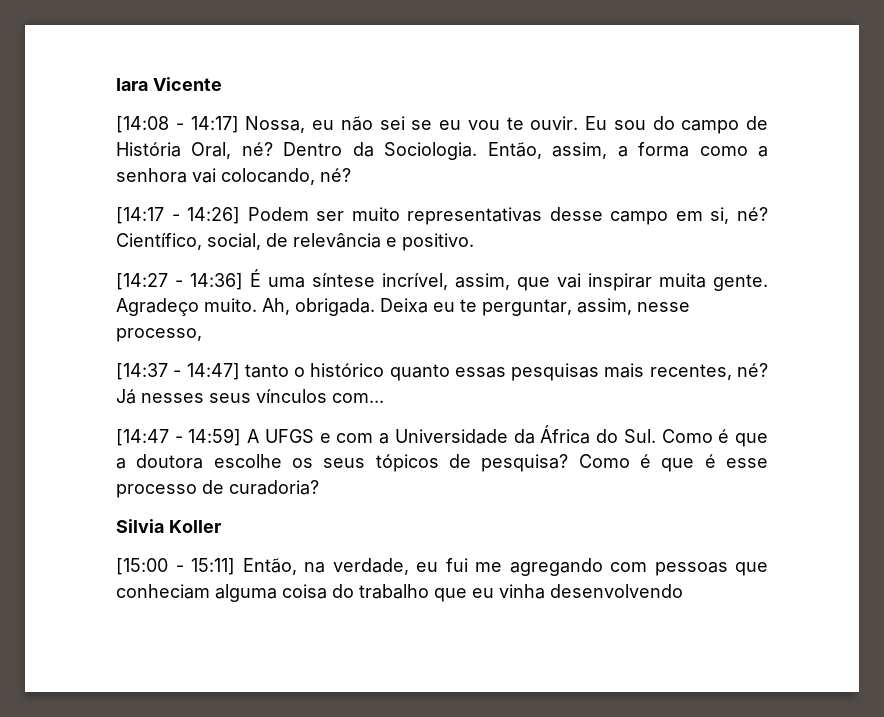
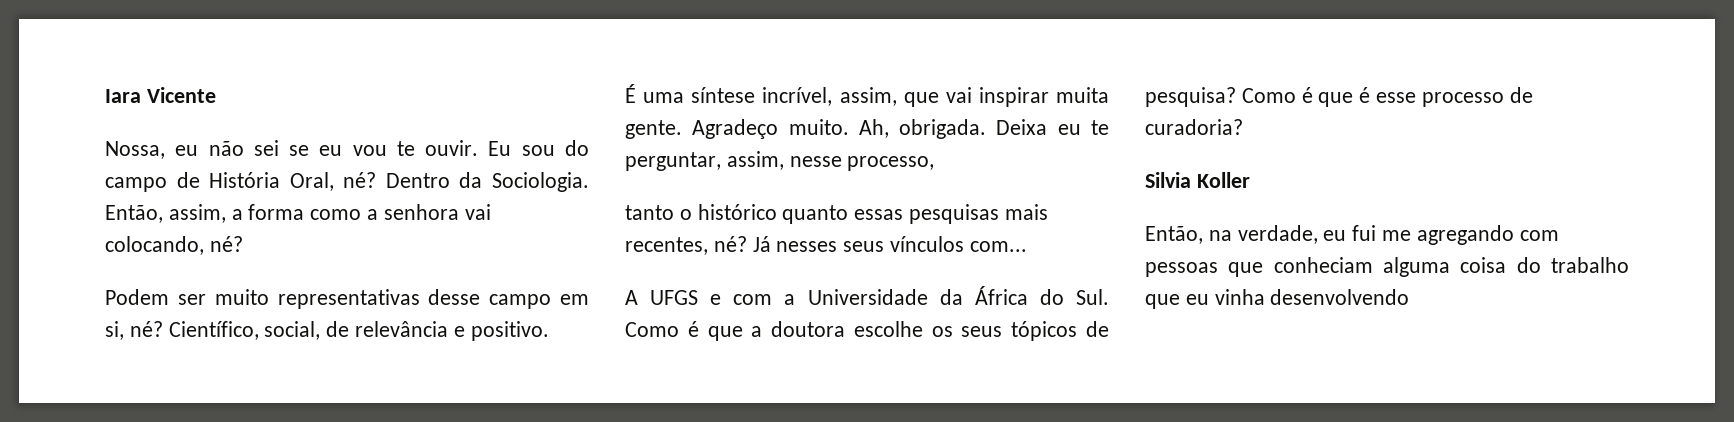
- [14:08 - 14:17] Nossa, eu não sei se eu vou te ouvir.
+ Nossa, eu não sei se eu vou te ouvir.
- [14:17 - 14:26] Podem ser muito representativas desse campo em si, né?
+ Podem ser muito representativas desse campo em si, né?
- [14:27 - 14:36] É uma síntese incrível, assim, que vai inspirar muita gente.
+ É uma síntese incrível, assim, que vai inspirar muita gente.
- [14:37 - 14:47] tanto o histórico quanto essas pesquisas mais recentes, né?
+ tanto o histórico quanto essas pesquisas mais recentes, né?
- [14:47 - 14:59] A UFGS e com a Universidade da África do Sul. Como é que a doutora escolhe os seus tópicos de pesquisa?
+ A UFGS e com a Universidade da África do Sul. Como é que a doutora escolhe os seus tópicos de pesquisa?
- [15:00 - 15:11] Então, na verdade, eu fui me agregando com pessoas que conheciam alguma coisa do trabalho que eu vinha desenvolvendo
+ Então, na verdade, eu fui me agregando com pessoas que conheciam alguma coisa do trabalho que eu vinha desenvolvendo

